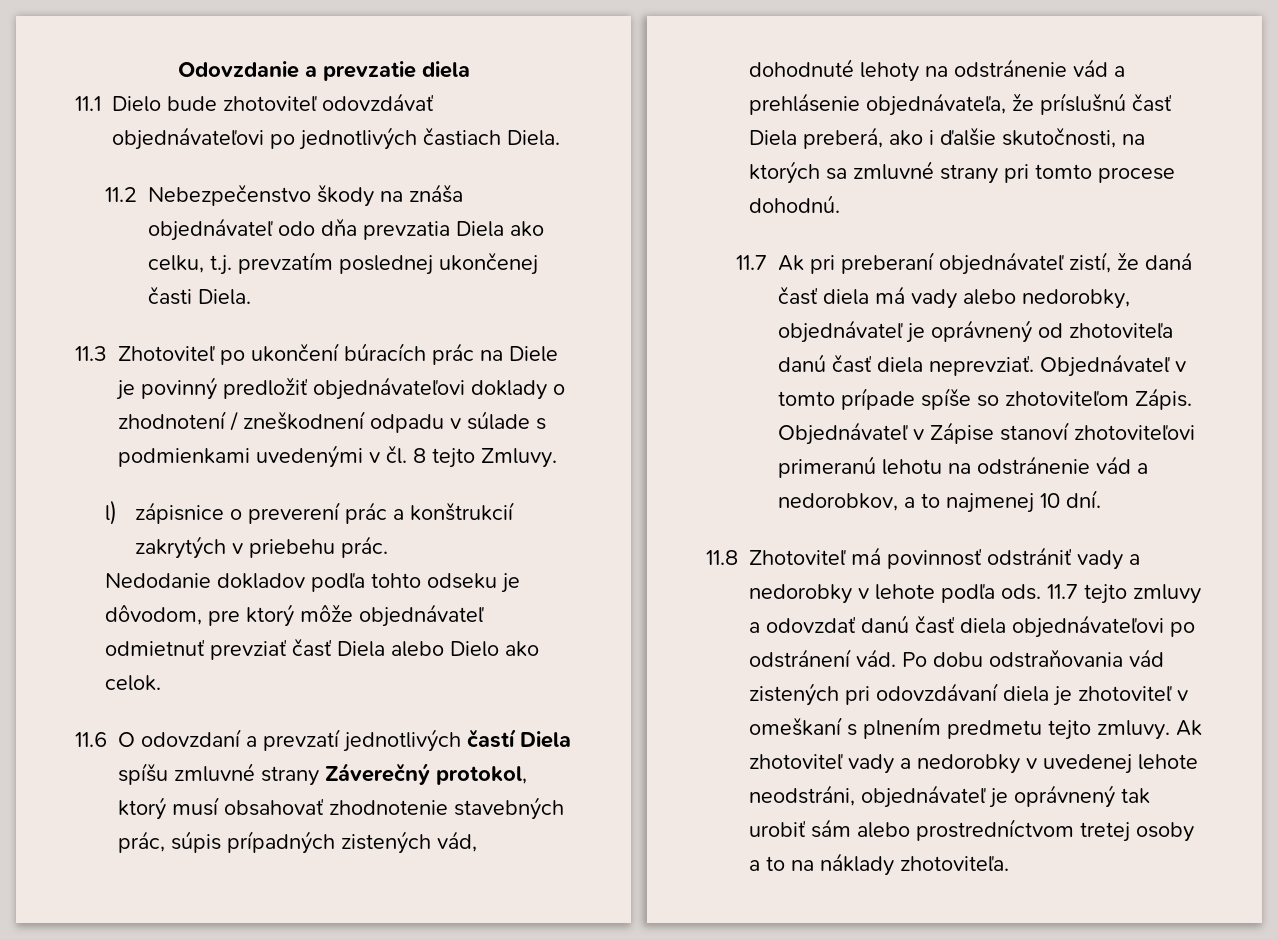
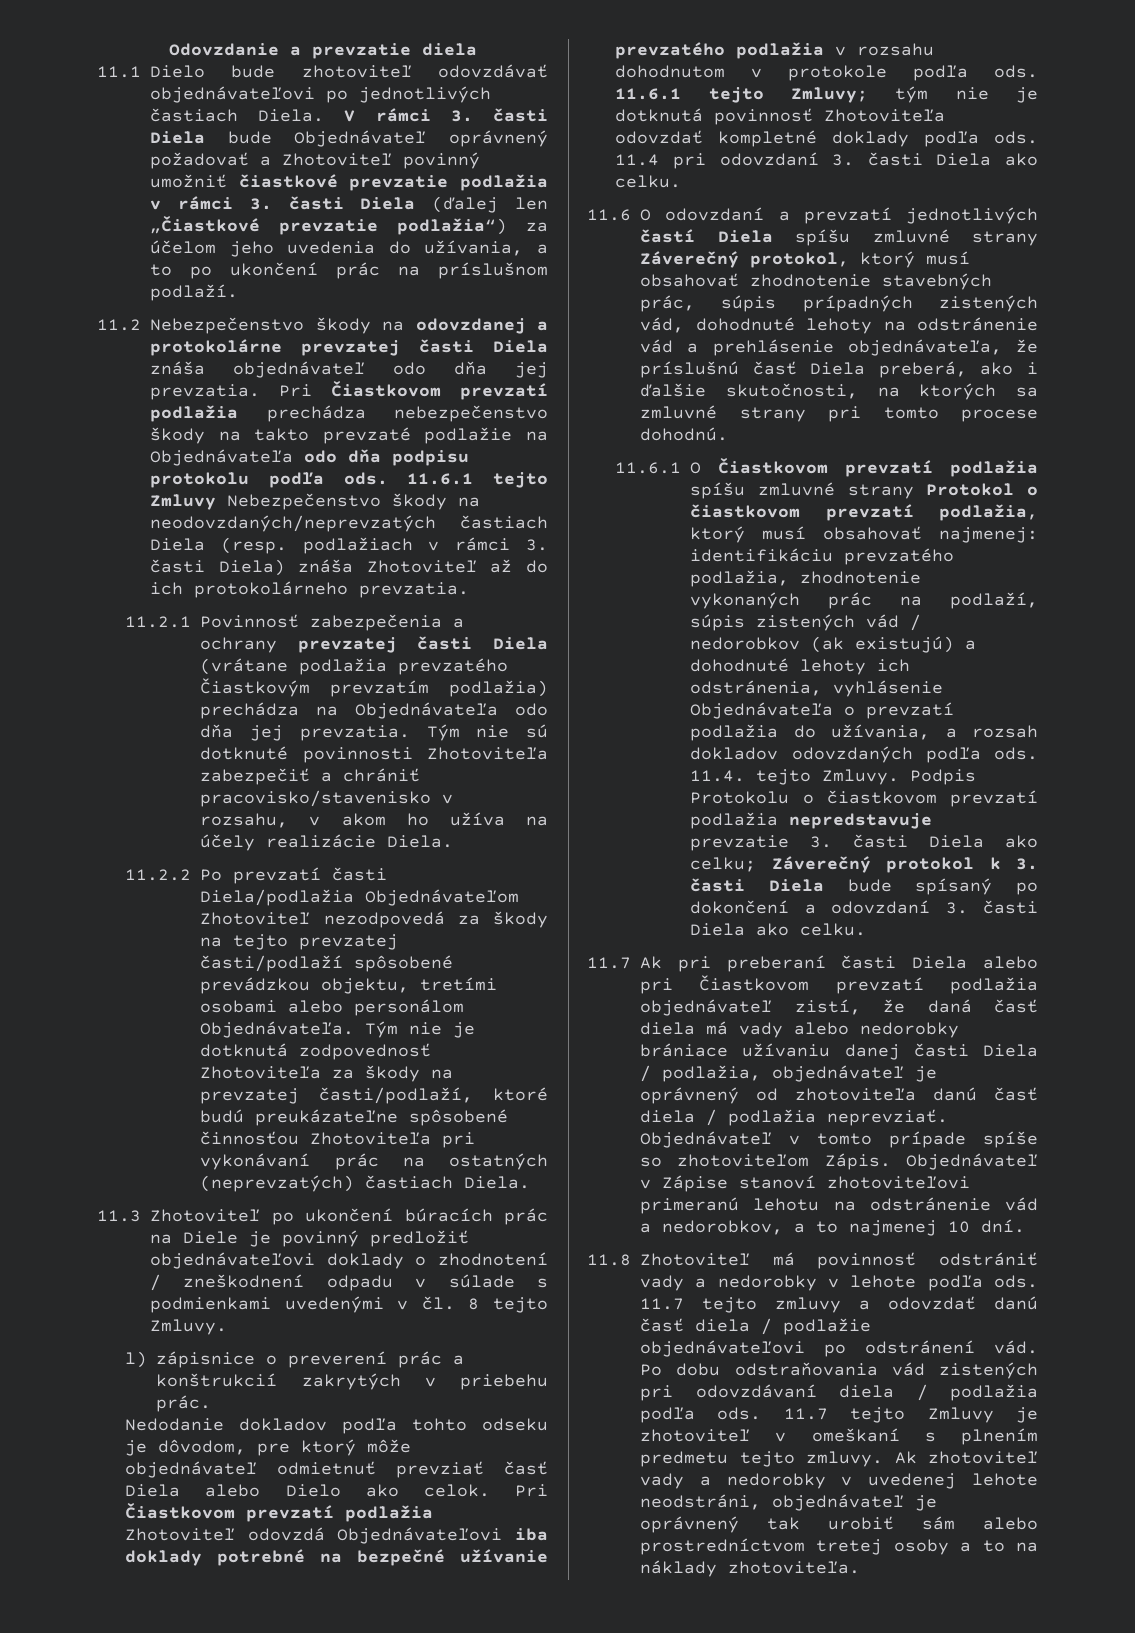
- 11.1 Dielo bude zhotoviteľ odovzdávať objednávateľovi po jednotlivých častiach Diela.
- 11.2 Nebezpečenstvo škody na znáša objednávateľ odo dňa prevzatia Diela ako celku, t.j. prevzatím poslednej ukončenej časti Diela.
+ 11.1 Dielo bude zhotoviteľ odovzdávať objednávateľovi po jednotlivých častiach Diela. V rámci 3. časti Diela bude Objednávateľ oprávnený požadovať a Zhotoviteľ povinný umožniť čiastkové prevzatie podlažia v rámci 3. časti Diela (ďalej len „Čiastkové prevzatie podlažia“) za účelom jeho uvedenia do užívania, a to po ukončení prác na príslušnom podlaží.
+ 11.2 Nebezpečenstvo škody na odovzdanej a protokolárne prevzatej časti Diela znáša objednávateľ odo dňa jej prevzatia. Pri Čiastkovom prevzatí podlažia prechádza nebezpečenstvo škody na takto prevzaté podlažie na Objednávateľa odo dňa podpisu protokolu podľa ods. 11.6.1 tejto Zmluvy Nebezpečenstvo škody na neodovzdaných/neprevzatých častiach Diela (resp. podlažiach v rámci 3. časti Diela) znáša Zhotoviteľ až do ich protokolárneho prevzatia.
+ 11.2.1 Povinnosť zabezpečenia a ochrany prevzatej časti Diela (vrátane podlažia prevzatého Čiastkovým prevzatím podlažia) prechádza na Objednávateľa odo dňa jej prevzatia. Tým nie sú dotknuté povinnosti Zhotoviteľa zabezpečiť a chrániť pracovisko/stavenisko v rozsahu, v akom ho užíva na účely realizácie Diela.
+ 11.2.2 Po prevzatí časti Diela/podlažia Objednávateľom Zhotoviteľ nezodpovedá za škody na tejto prevzatej časti/podlaží spôsobené prevádzkou objektu, tretími osobami alebo personálom Objednávateľa. Tým nie je dotknutá zodpovednosť Zhotoviteľa za škody na prevzatej časti/podlaží, ktoré budú preukázateľne spôsobené činnosťou Zhotoviteľa pri vykonávaní prác na ostatných (neprevzatých) častiach Diela.
+ Pri Čiastkovom prevzatí podlažia Zhotoviteľ odovzdá Objednávateľovi iba doklady potrebné na bezpečné užívanie prevzatého podlažia v rozsahu dohodnutom v protokole podľa ods. 11.6.1 tejto Zmluvy; tým nie je dotknutá povinnosť Zhotoviteľa odovzdať kompletné doklady podľa ods. 11.4 pri odovzdaní 3. časti Diela ako celku.
- 11.7 Ak pri preberaní objednávateľ zistí, že daná časť diela má vady alebo nedorobky, objednávateľ je oprávnený od zhotoviteľa danú časť diela neprevziať.
+ 11.6.1 O Čiastkovom prevzatí podlažia spíšu zmluvné strany Protokol o čiastkovom prevzatí podlažia, ktorý musí obsahovať najmenej: identifikáciu prevzatého podlažia, zhodnotenie vykonaných prác na podlaží, súpis zistených vád / nedorobkov (ak existujú) a dohodnuté lehoty ich odstránenia, vyhlásenie Objednávateľa o prevzatí podlažia do užívania, a rozsah dokladov odovzdaných podľa ods. 11.4. tejto Zmluvy. Podpis Protokolu o čiastkovom prevzatí podlažia nepredstavuje prevzatie 3. časti Diela ako celku; Záverečný protokol k 3. časti Diela bude spísaný po dokončení a odovzdaní 3. časti Diela ako celku.
+ 11.7 Ak pri preberaní časti Diela alebo pri Čiastkovom prevzatí podlažia objednávateľ zistí, že daná časť diela má vady alebo nedorobky brániace užívaniu danej časti Diela / podlažia, objednávateľ je oprávnený od zhotoviteľa danú časť diela / podlažia neprevziať.
- 11.7 tejto zmluvy a odovzdať danú časť diela objednávateľovi po odstránení vád.
+ 11.7 tejto zmluvy a odovzdať danú časť diela / podlažie objednávateľovi po odstránení vád.
- Po dobu odstraňovania vád zistených pri odovzdávaní diela je zhotoviteľ v omeškaní s plnením predmetu tejto zmluvy.
+ Po dobu odstraňovania vád zistených pri odovzdávaní diela / podlažia podľa ods. 11.7 tejto Zmluvy je zhotoviteľ v omeškaní s plnením predmetu tejto zmluvy.

